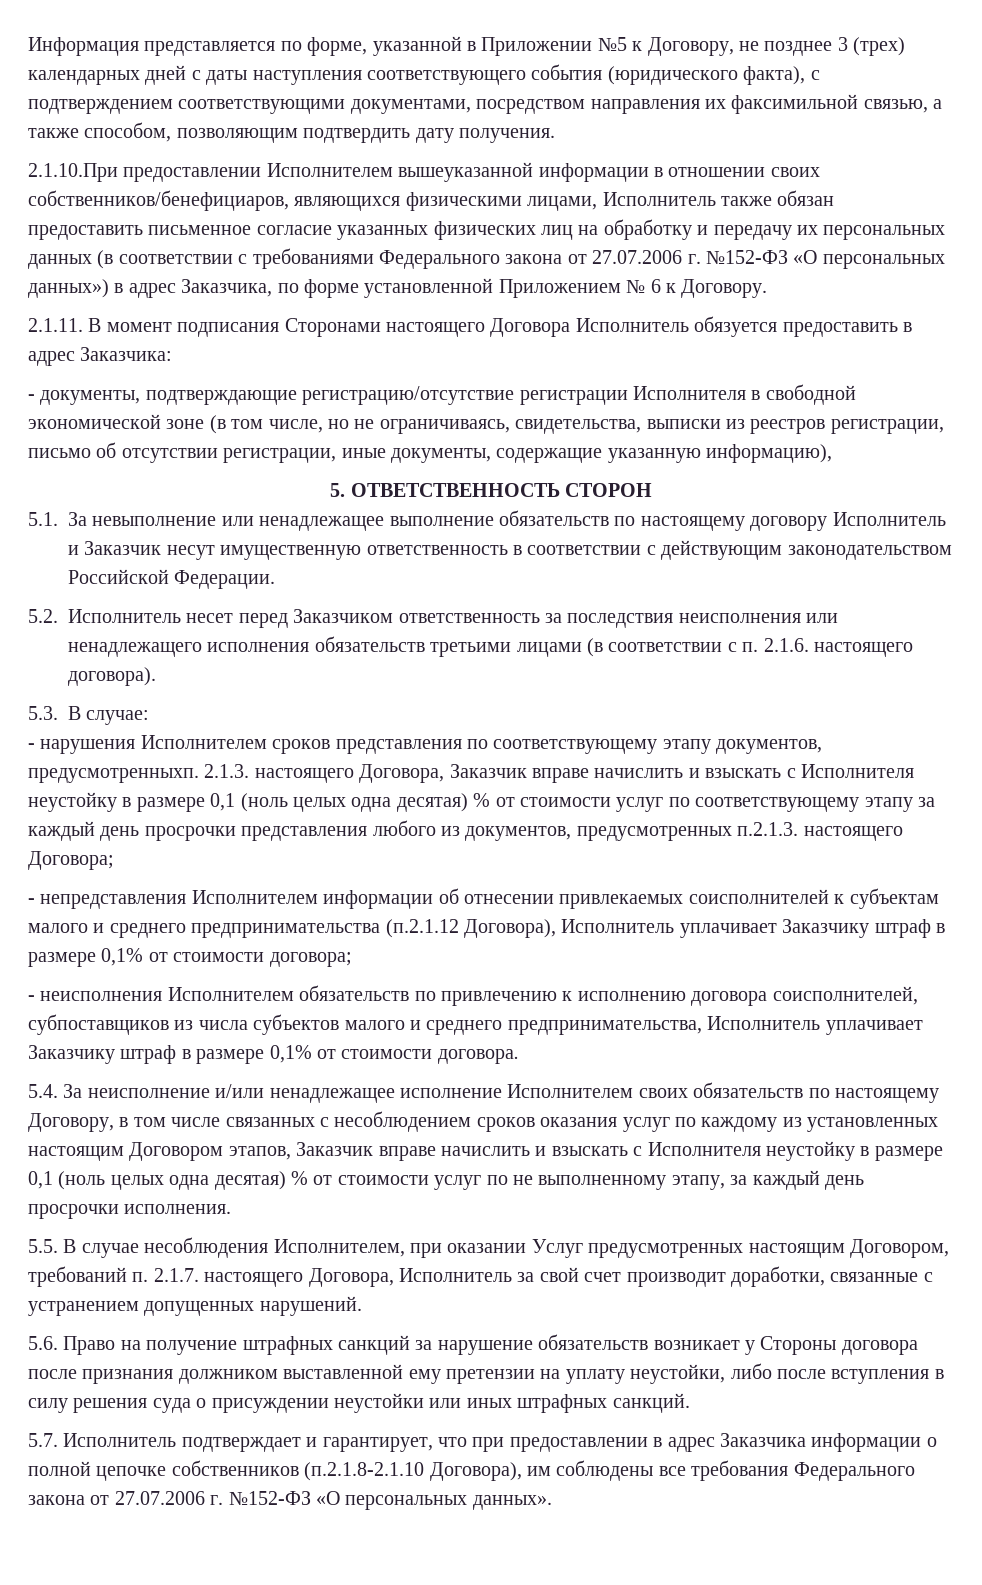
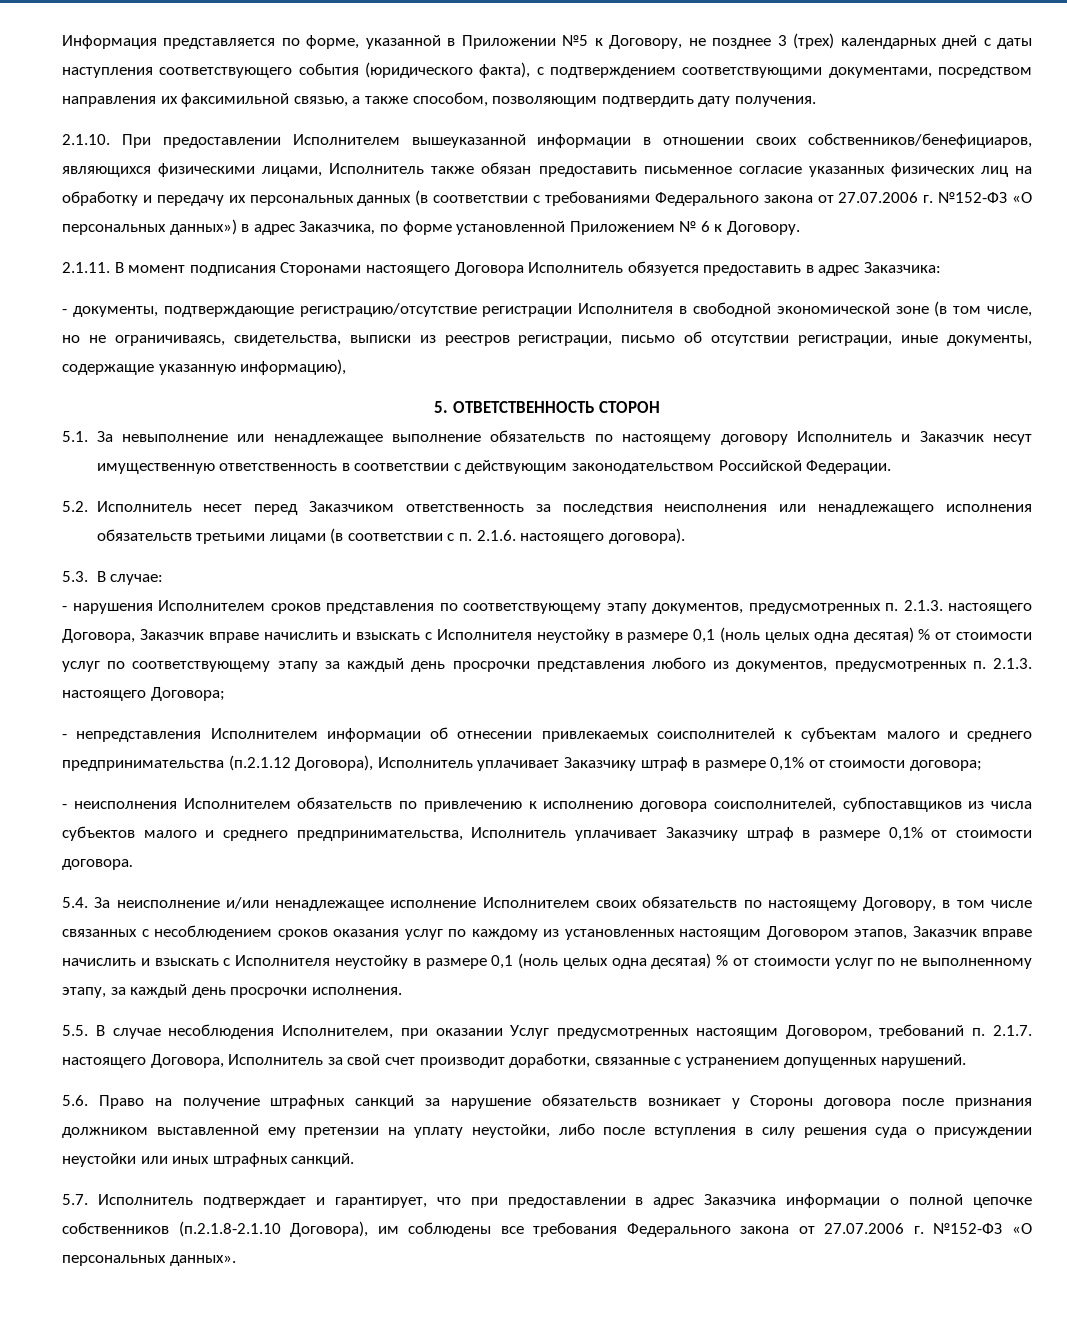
- 2.1.10.При предоставлении Исполнителем вышеуказанной информации в отношении своих собственников/бенефициаров, являющихся физическими лицами, Исполнитель также обязан предоставить письменное согласие указанных физических лиц на обработку и передачу их персональных данных (в соответствии с требованиями Федерального закона от 27.07.2006 г. №152-ФЗ «О персональных данных») в адрес Заказчика, по форме установленной Приложением № 6 к Договору.
+ 2.1.10. При предоставлении Исполнителем вышеуказанной информации в отношении своих собственников/бенефициаров, являющихся физическими лицами, Исполнитель также обязан предоставить письменное согласие указанных физических лиц на обработку и передачу их персональных данных (в соответствии с требованиями Федерального закона от 27.07.2006 г. №152-ФЗ «О персональных данных») в адрес Заказчика, по форме установленной Приложением № 6 к Договору.
- - нарушения Исполнителем сроков представления по соответствующему этапу документов, предусмотренныхп. 2.1.3. настоящего Договора, Заказчик вправе начислить и взыскать с Исполнителя неустойку в размере 0,1 (ноль целых одна десятая) % от стоимости услуг по соответствующему этапу за каждый день просрочки представления любого из документов, предусмотренных п.2.1.3. настоящего Договора;
+ - нарушения Исполнителем сроков представления по соответствующему этапу документов, предусмотренных п. 2.1.3. настоящего Договора, Заказчик вправе начислить и взыскать с Исполнителя неустойку в размере 0,1 (ноль целых одна десятая) % от стоимости услуг по соответствующему этапу за каждый день просрочки представления любого из документов, предусмотренных п. 2.1.3. настоящего Договора;

